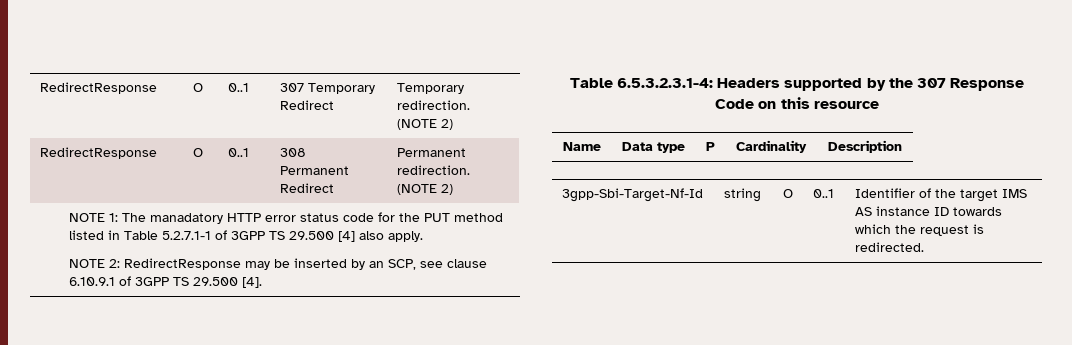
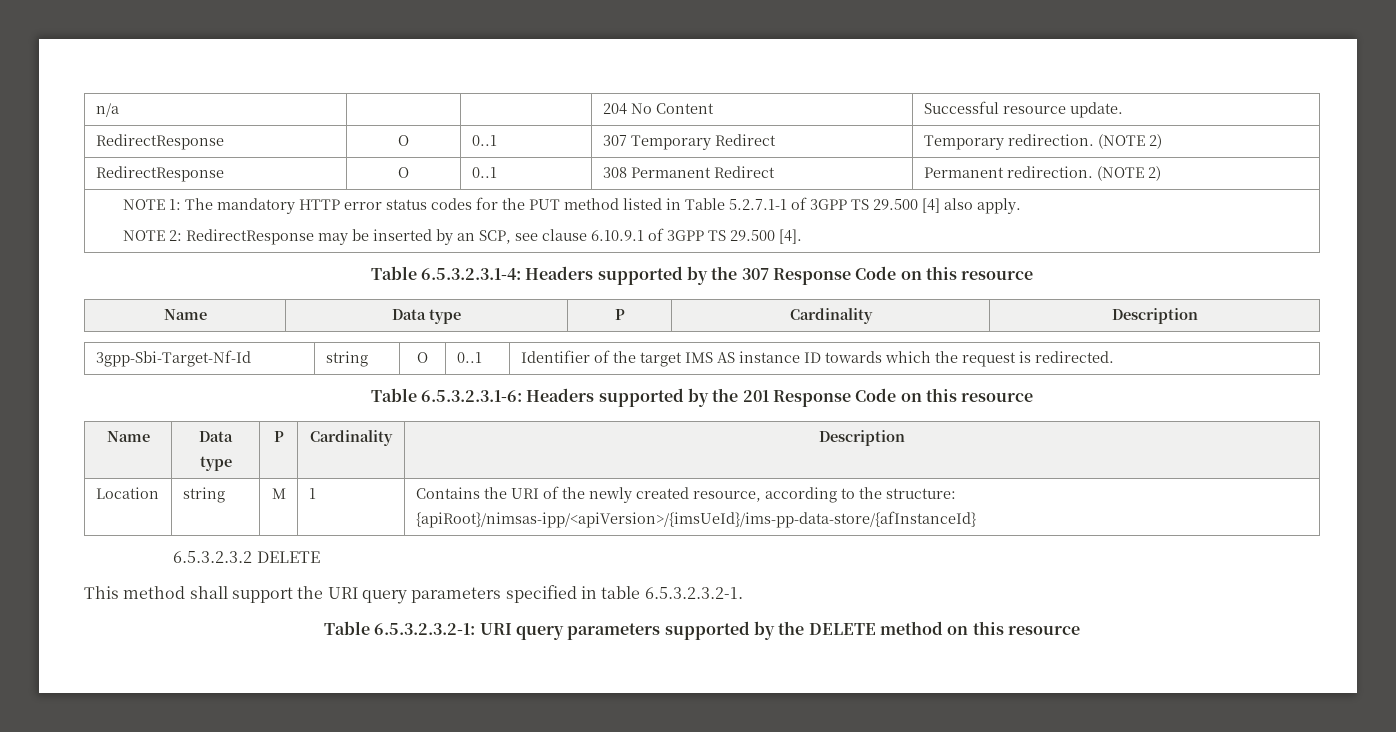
+ n/a | | | 204 No Content | Successful resource update.
- NOTE 1: The manadatory HTTP error status code for the PUT method listed in Table 5.2.7.1-1 of 3GPP TS 29.500 [4] also apply.
+ NOTE 1: The mandatory HTTP error status codes for the PUT method listed in Table 5.2.7.1-1 of 3GPP TS 29.500 [4] also apply.
+ Table 6.5.3.2.3.1-6: Headers supported by the 201 Response Code on this resource
+ Name | Data type | P | Cardinality | Description
+ Location | string | M | 1 | Contains the URI of the newly created resource, according to the structure: {apiRoot}/nimsas-ipp/<apiVersion>/{imsUeId}/ims-pp-data-store/{afInstanceId}
+ 6.5.3.2.3.2 DELETE
+ This method shall support the URI query parameters specified in table 6.5.3.2.3.2-1.
+ Table 6.5.3.2.3.2-1: URI query parameters supported by the DELETE method on this resource

